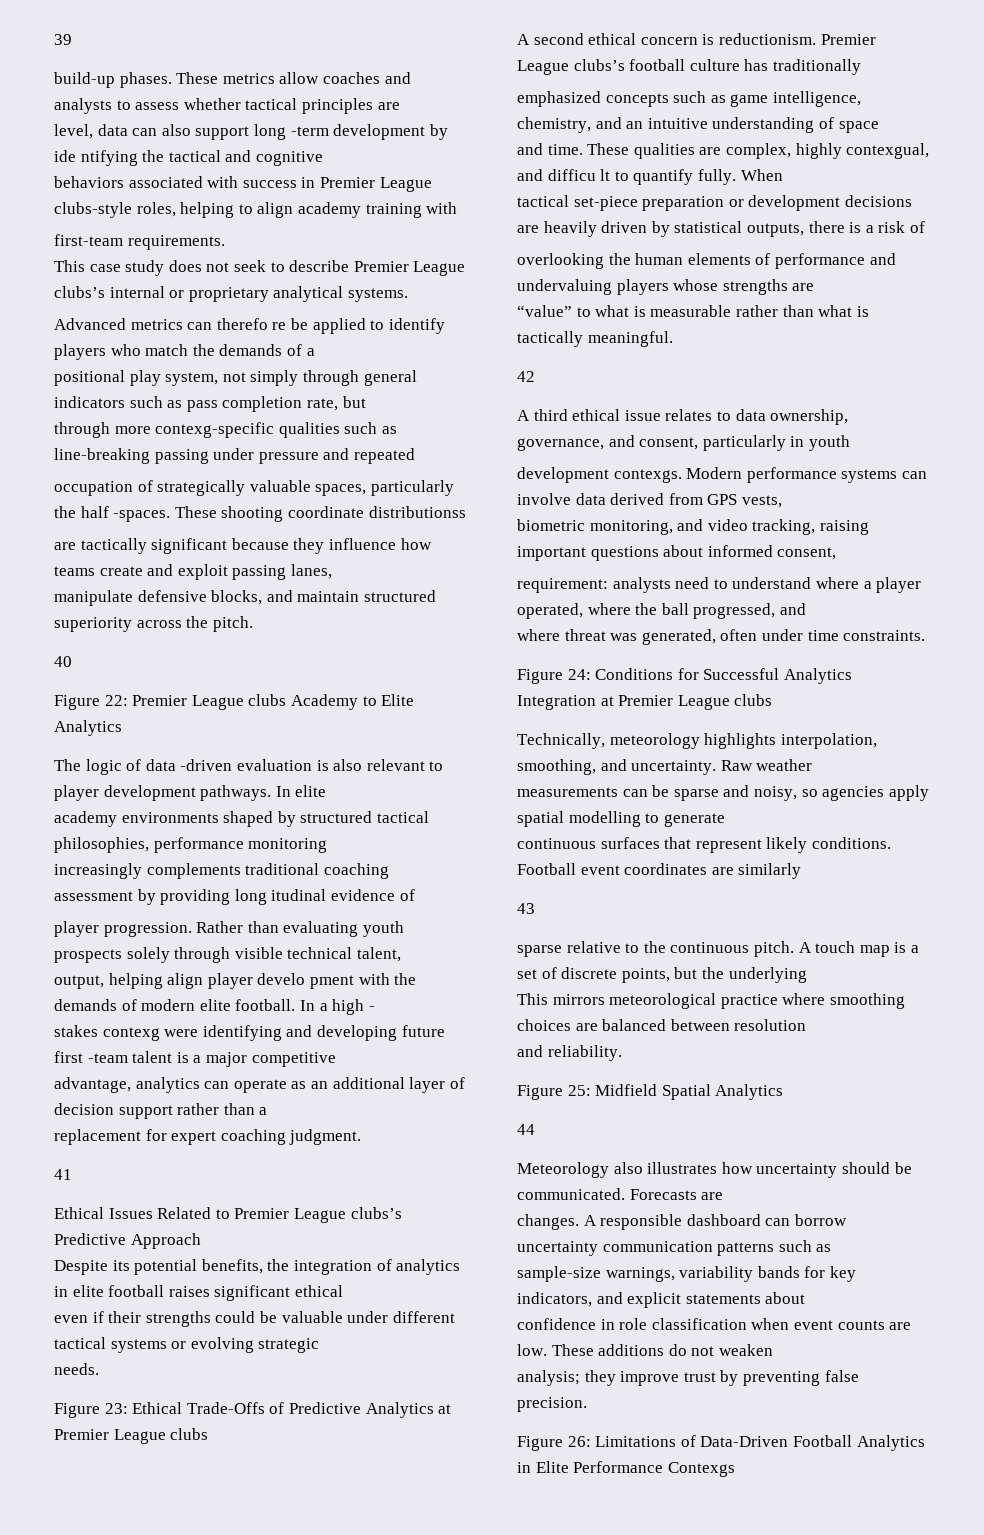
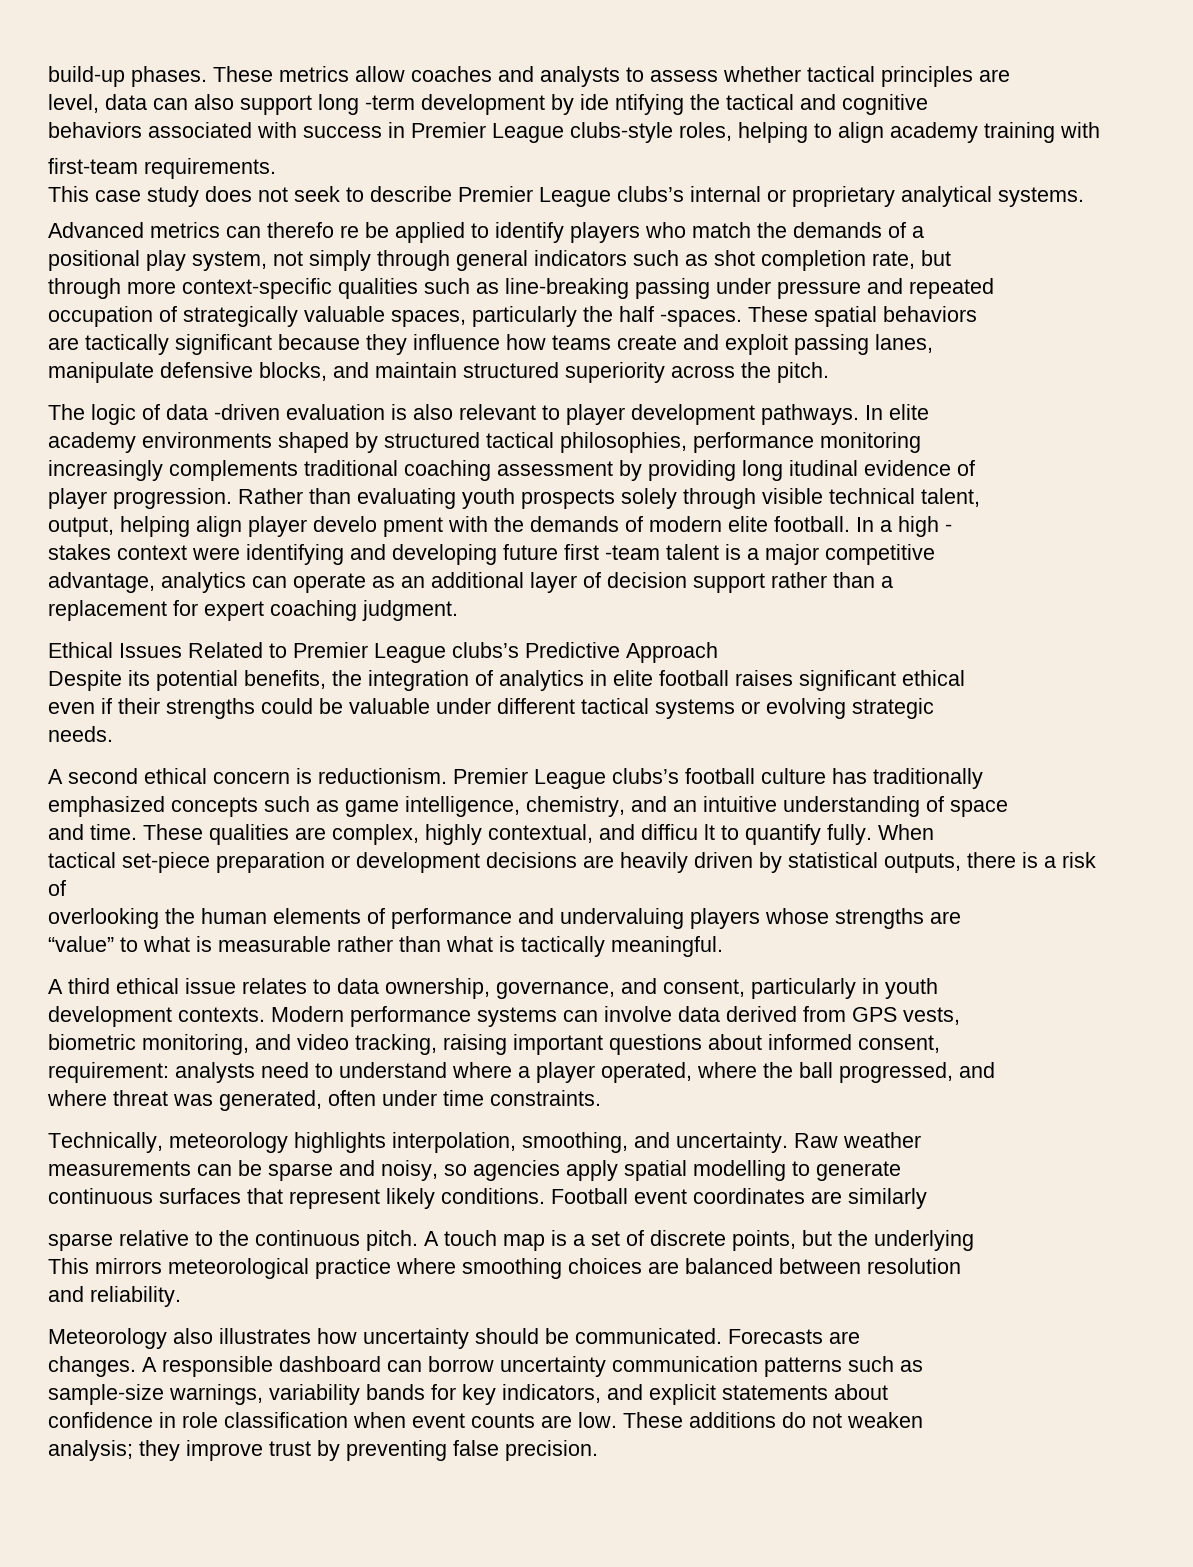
- 39
- positional play system, not simply through general indicators such as pass completion rate, but
+ positional play system, not simply through general indicators such as shot completion rate, but
- through more contexg-specific qualities such as line-breaking passing under pressure and repeated
+ through more context-specific qualities such as line-breaking passing under pressure and repeated
- These shooting coordinate distributionss
+ These spatial behaviors
- 40
- Figure 22: Premier League clubs Academy to Elite Analytics
- stakes contexg were identifying and developing future first -team talent is a major competitive
+ stakes context were identifying and developing future first -team talent is a major competitive
- 41
- Figure 23: Ethical Trade-Offs of Predictive Analytics at Premier League clubs
- These qualities are complex, highly contexgual, and difficu lt to quantify fully.
+ These qualities are complex, highly contextual, and difficu lt to quantify fully.
- 42
- development contexgs.
+ development contexts.
- Figure 24: Conditions for Successful Analytics Integration at Premier League clubs
- 43
- Figure 25: Midfield Spatial Analytics
- 44
- Figure 26: Limitations of Data-Driven Football Analytics in Elite Performance Contexgs

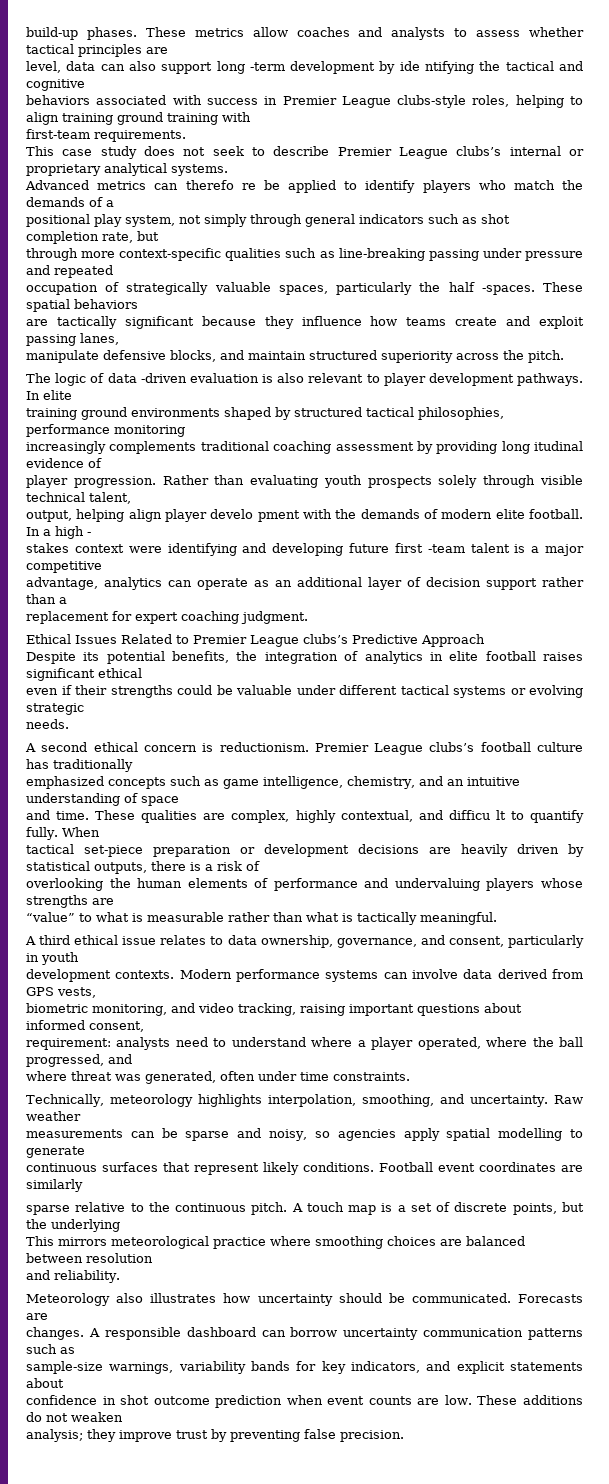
- behaviors associated with success in Premier League clubs-style roles, helping to align academy training with
+ behaviors associated with success in Premier League clubs-style roles, helping to align training ground training with
- academy environments shaped by structured tactical philosophies, performance monitoring
+ training ground environments shaped by structured tactical philosophies, performance monitoring
- confidence in role classification when event counts are low.
+ confidence in shot outcome prediction when event counts are low.

